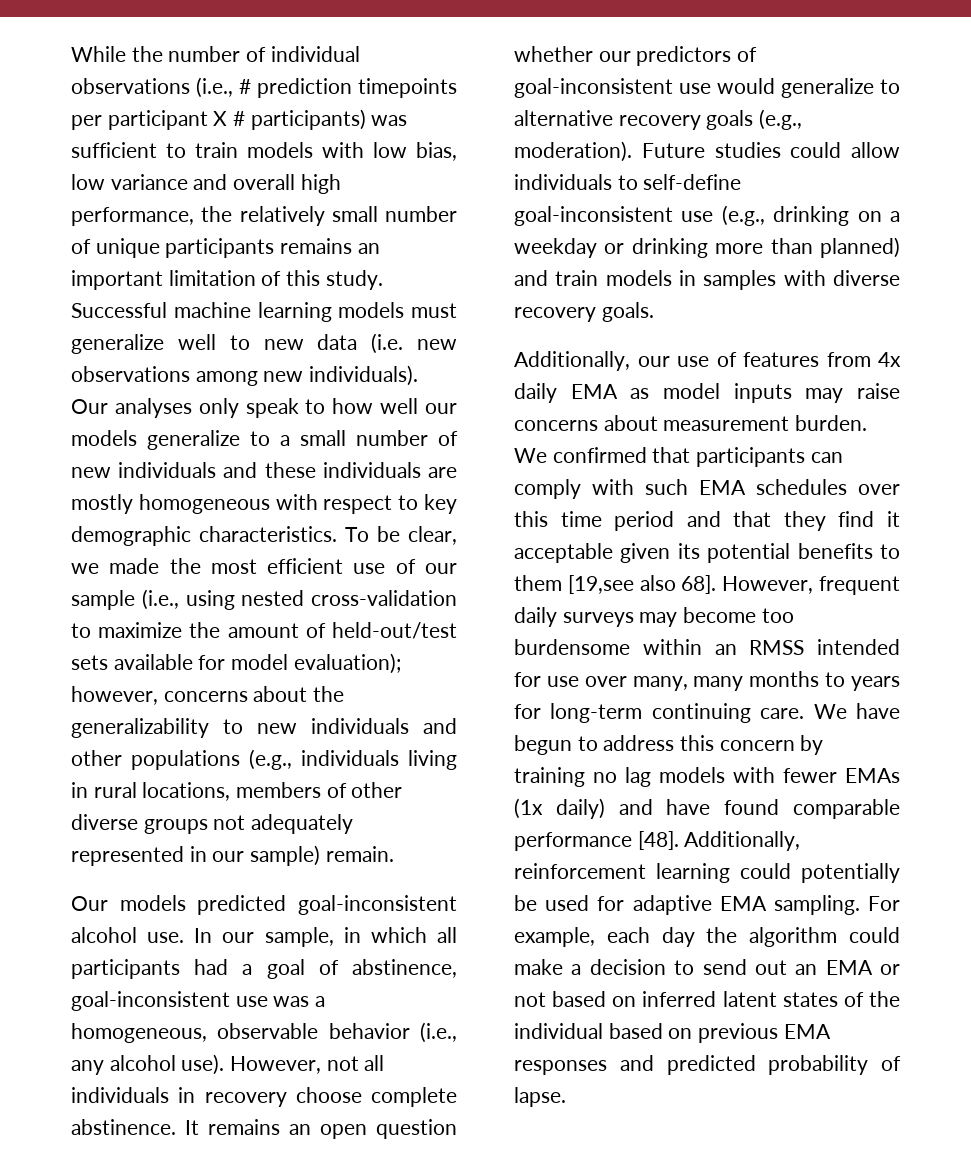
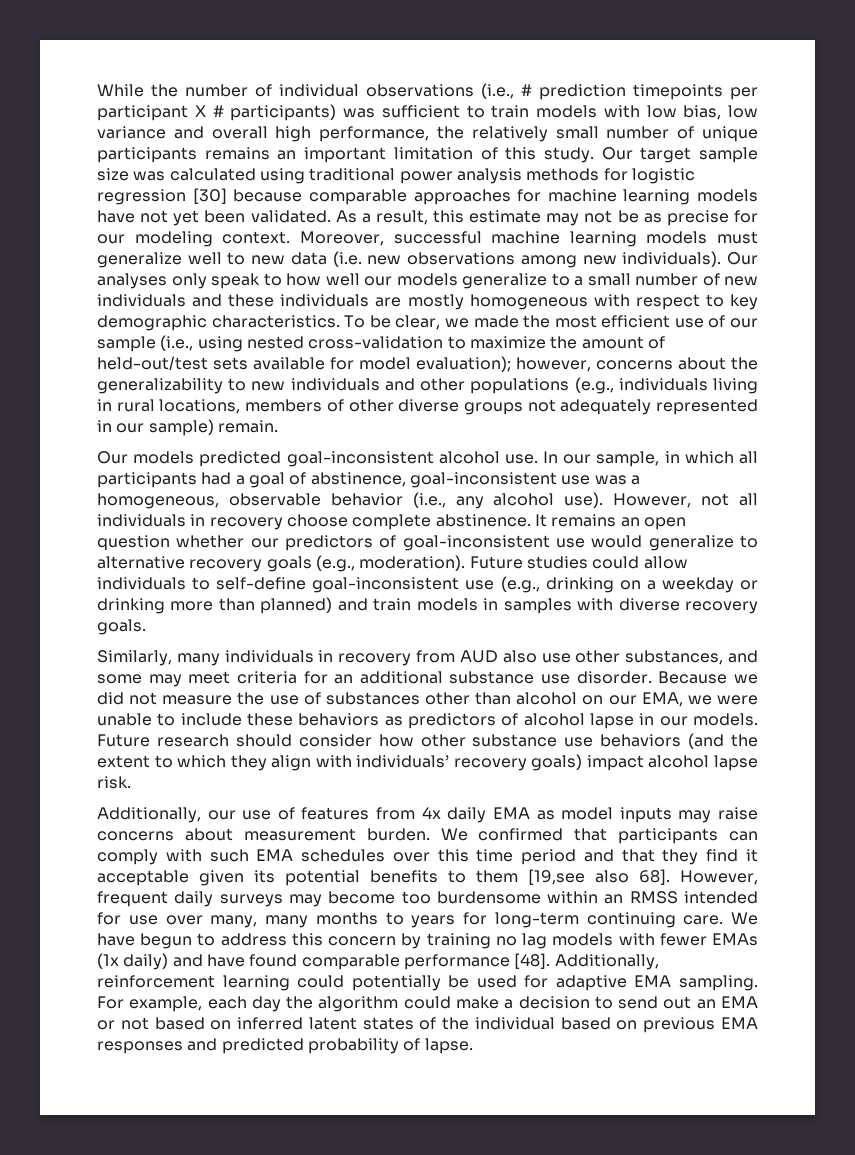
- Successful machine learning models must generalize well to new data (i.e. new observations among new individuals).
+ Our target sample size was calculated using traditional power analysis methods for logistic regression [30] because comparable approaches for machine learning models have not yet been validated. As a result, this estimate may not be as precise for our modeling context. Moreover, successful machine learning models must generalize well to new data (i.e. new observations among new individuals).
+ Similarly, many individuals in recovery from AUD also use other substances, and some may meet criteria for an additional substance use disorder. Because we did not measure the use of substances other than alcohol on our EMA, we were unable to include these behaviors as predictors of alcohol lapse in our models. Future research should consider how other substance use behaviors (and the extent to which they align with individuals’ recovery goals) impact alcohol lapse risk.

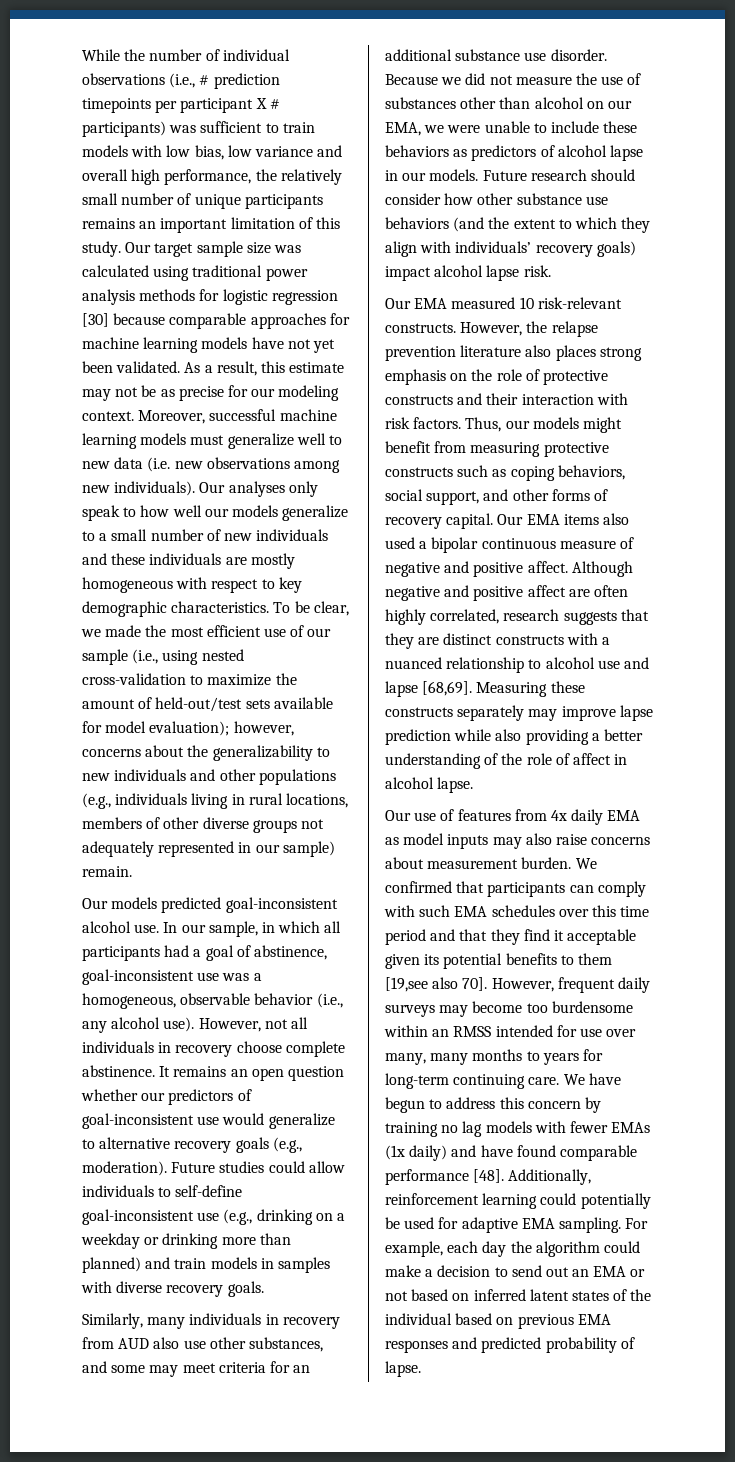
- Additionally, our use of features from 4x daily EMA as model inputs may raise concerns about measurement burden.
+ Our EMA measured 10 risk-relevant constructs. However, the relapse prevention literature also places strong emphasis on the role of protective constructs and their interaction with risk factors. Thus, our models might benefit from measuring protective constructs such as coping behaviors, social support, and other forms of recovery capital. Our EMA items also used a bipolar continuous measure of negative and positive affect. Although negative and positive affect are often highly correlated, research suggests that they are distinct constructs with a nuanced relationship to alcohol use and lapse [68,69]. Measuring these constructs separately may improve lapse prediction while also providing a better understanding of the role of affect in alcohol lapse.
+ Our use of features from 4x daily EMA as model inputs may also raise concerns about measurement burden.
- We confirmed that participants can comply with such EMA schedules over this time period and that they find it acceptable given its potential benefits to them [19,see also 68].
+ We confirmed that participants can comply with such EMA schedules over this time period and that they find it acceptable given its potential benefits to them [19,see also 70].

